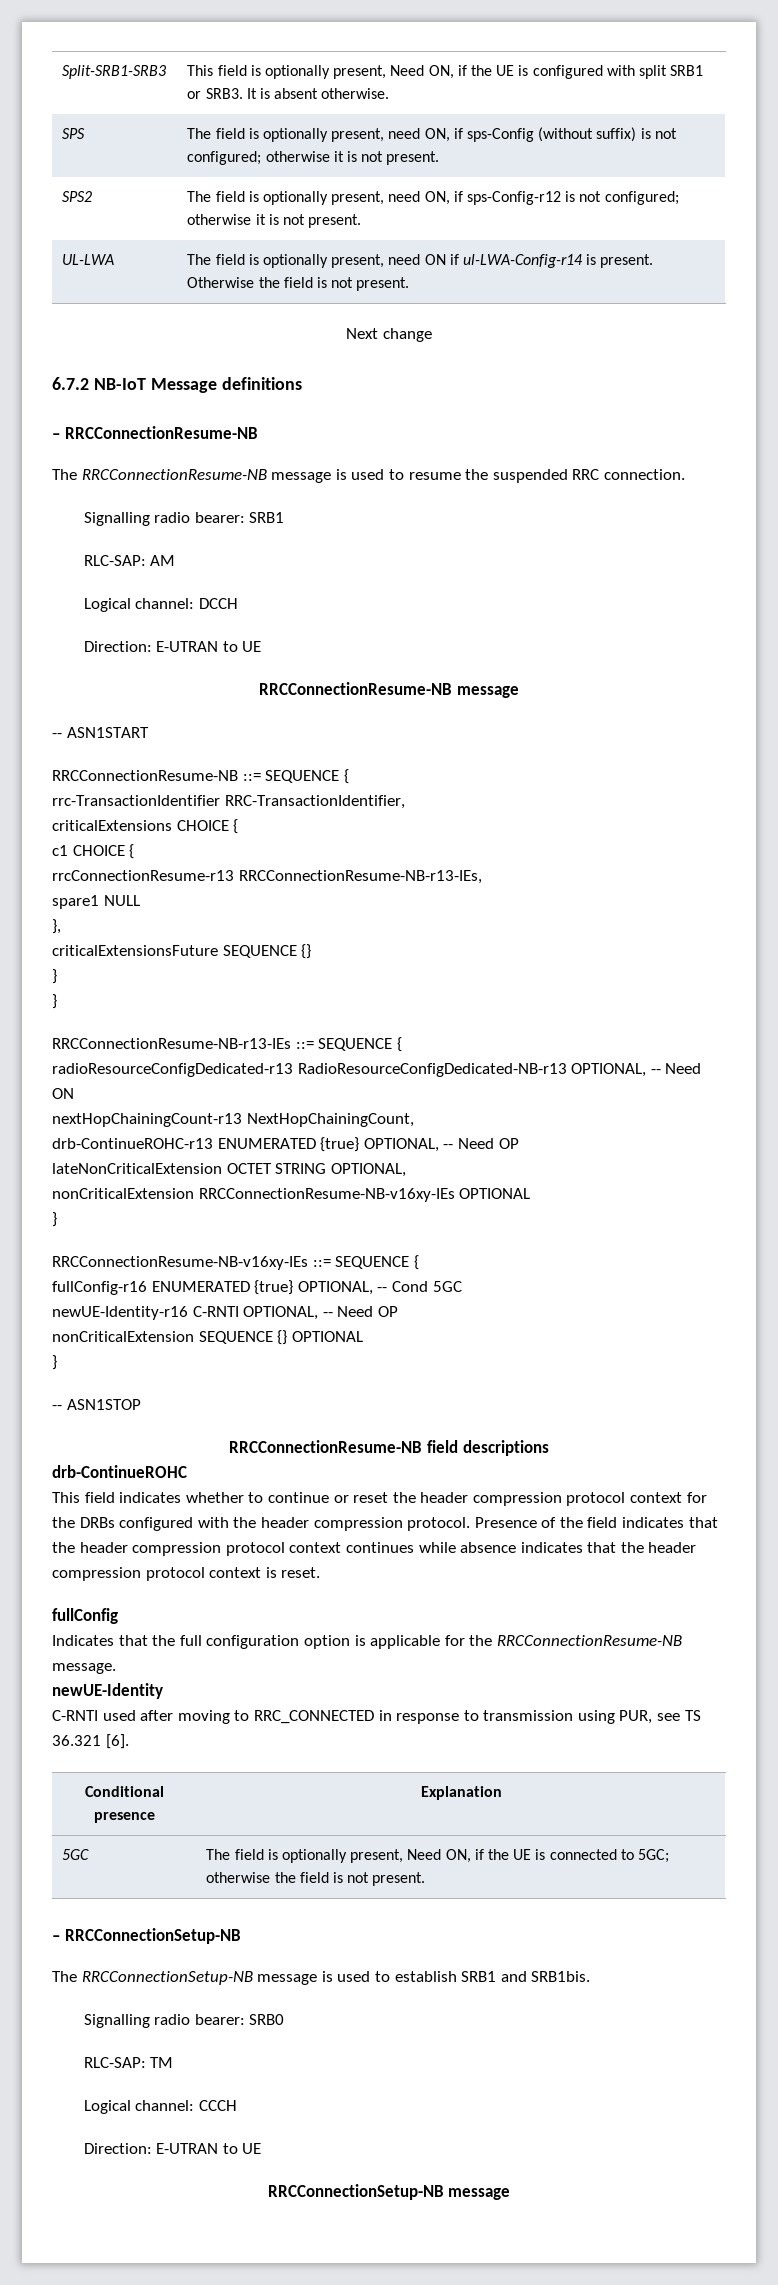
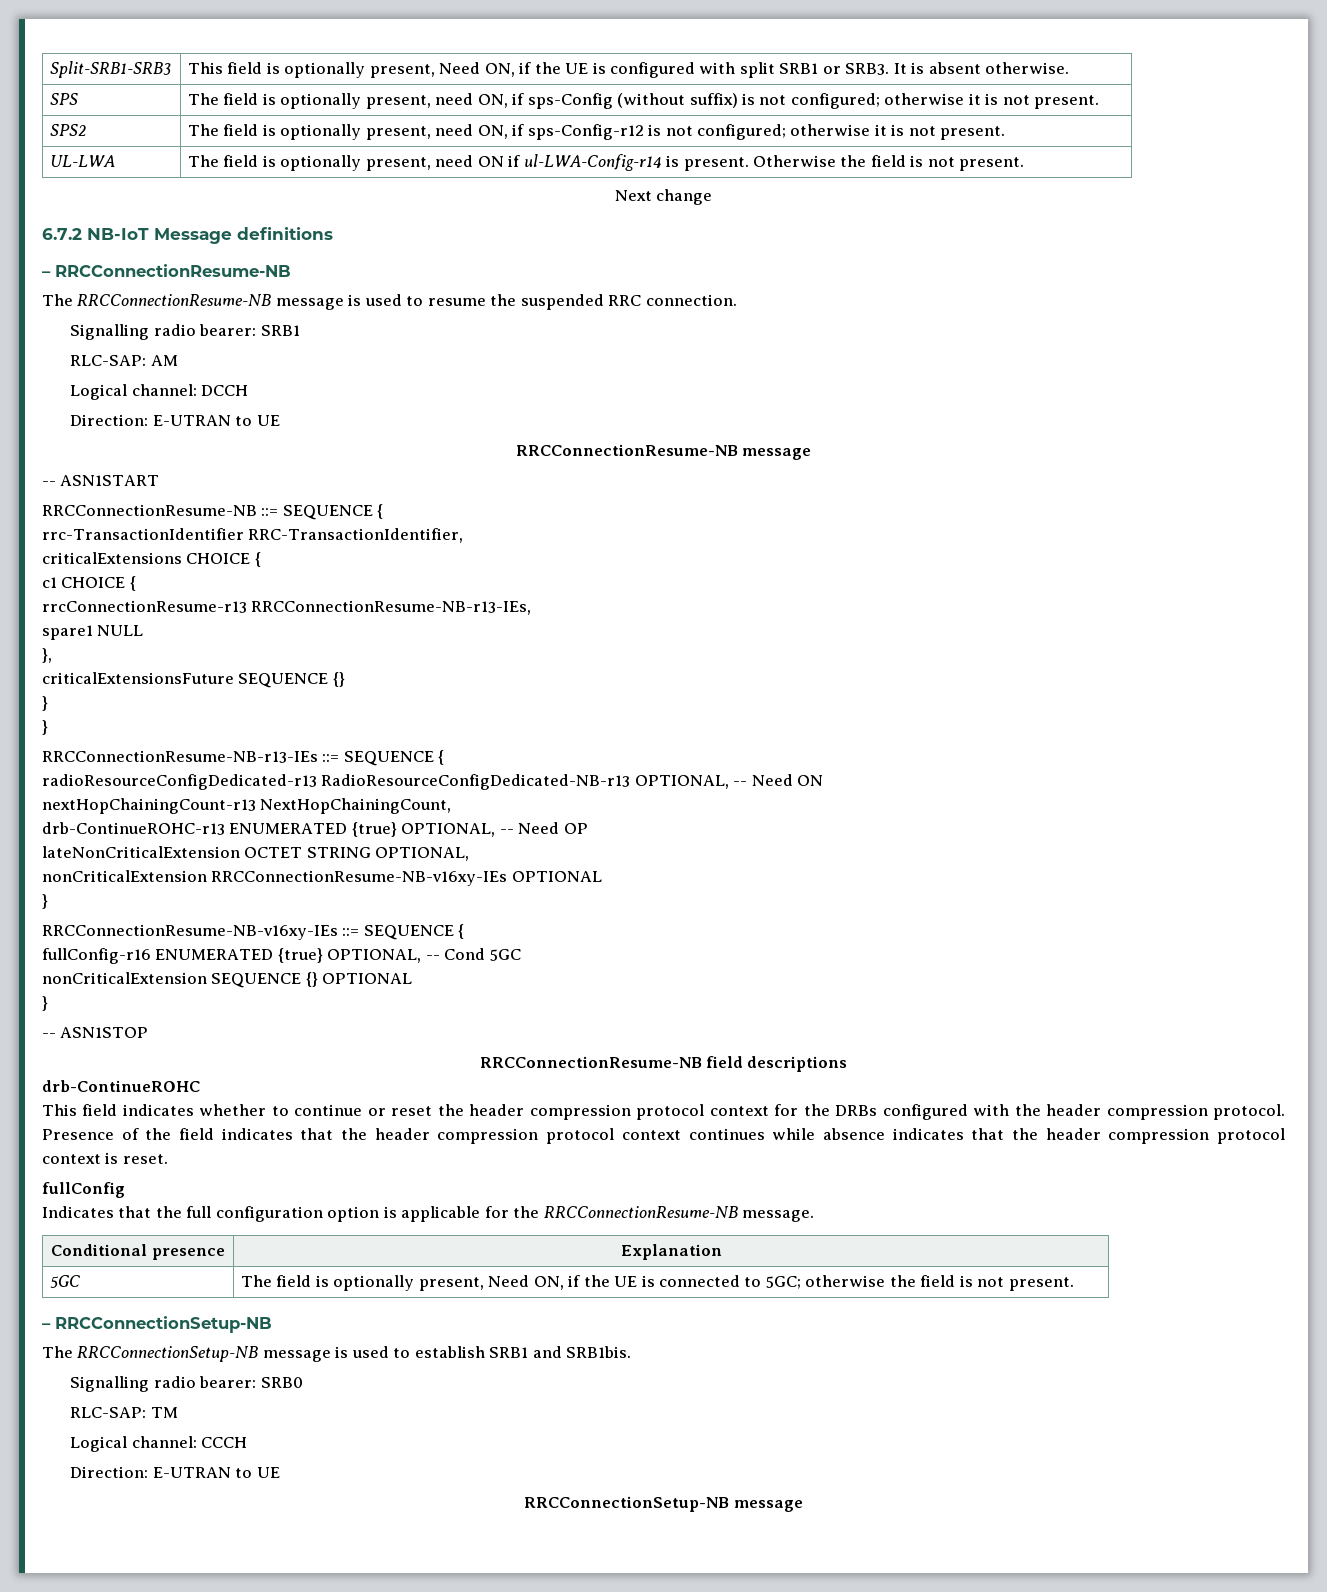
- newUE-Identity-r16 C-RNTI OPTIONAL, -- Need OP
- newUE-Identity
- C-RNTI used after moving to RRC_CONNECTED in response to transmission using PUR, see TS 36.321 [6].

